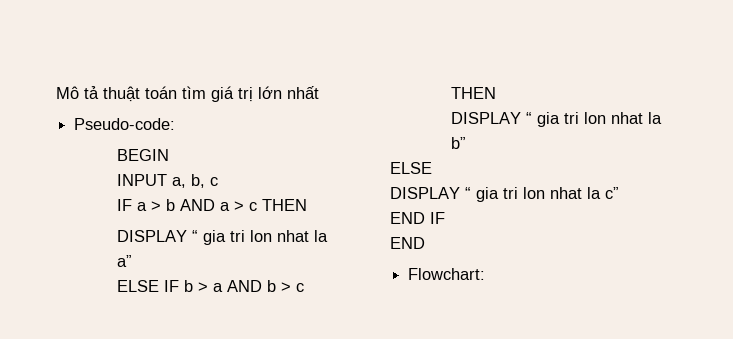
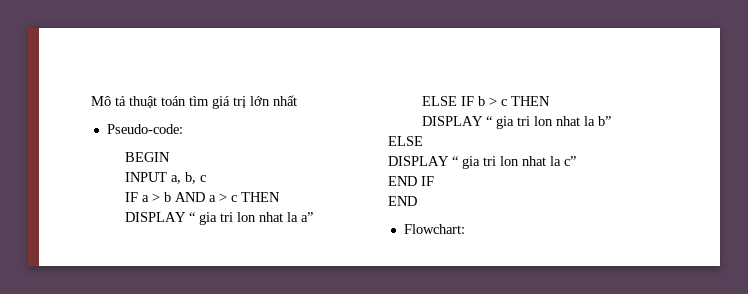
- ELSE IF b > a AND b > c THEN
+ ELSE IF b > c THEN

